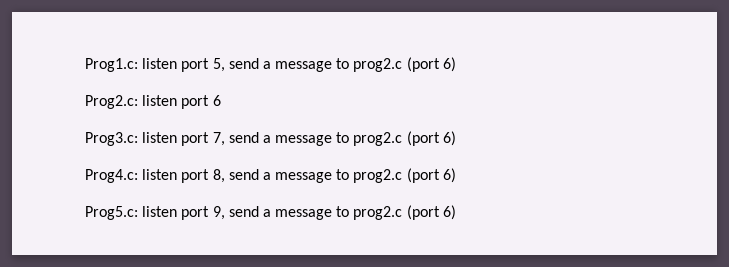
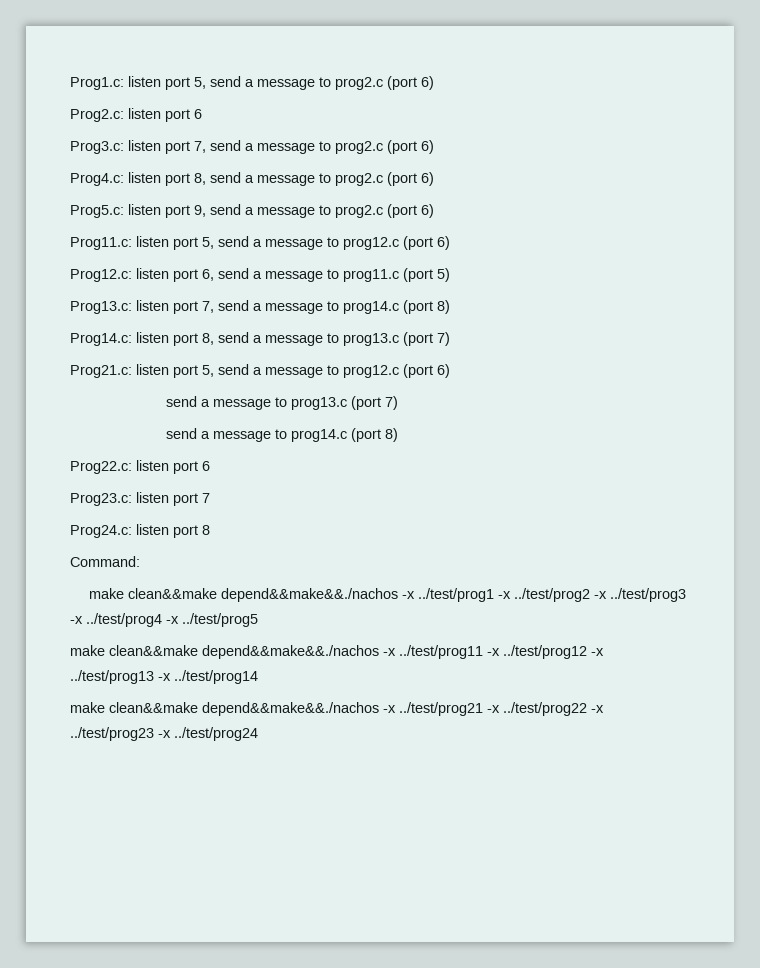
+ Prog11.c: listen port 5, send a message to prog12.c (port 6)
+ Prog12.c: listen port 6, send a message to prog11.c (port 5)
+ Prog13.c: listen port 7, send a message to prog14.c (port 8)
+ Prog14.c: listen port 8, send a message to prog13.c (port 7)
+ Prog21.c: listen port 5, send a message to prog12.c (port 6)
+ send a message to prog13.c (port 7)
+ send a message to prog14.c (port 8)
+ Prog22.c: listen port 6
+ Prog23.c: listen port 7
+ Prog24.c: listen port 8
+ Command:
+ make clean&&make depend&&make&&./nachos -x ../test/prog1 -x ../test/prog2 -x ../test/prog3 -x ../test/prog4 -x ../test/prog5
+ make clean&&make depend&&make&&./nachos -x ../test/prog11 -x ../test/prog12 -x ../test/prog13 -x ../test/prog14
+ make clean&&make depend&&make&&./nachos -x ../test/prog21 -x ../test/prog22 -x ../test/prog23 -x ../test/prog24

